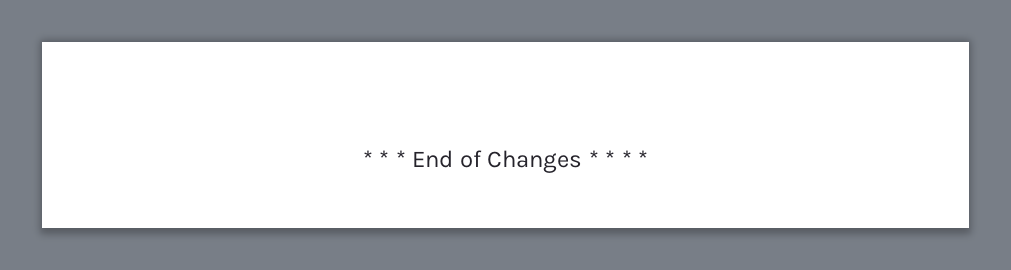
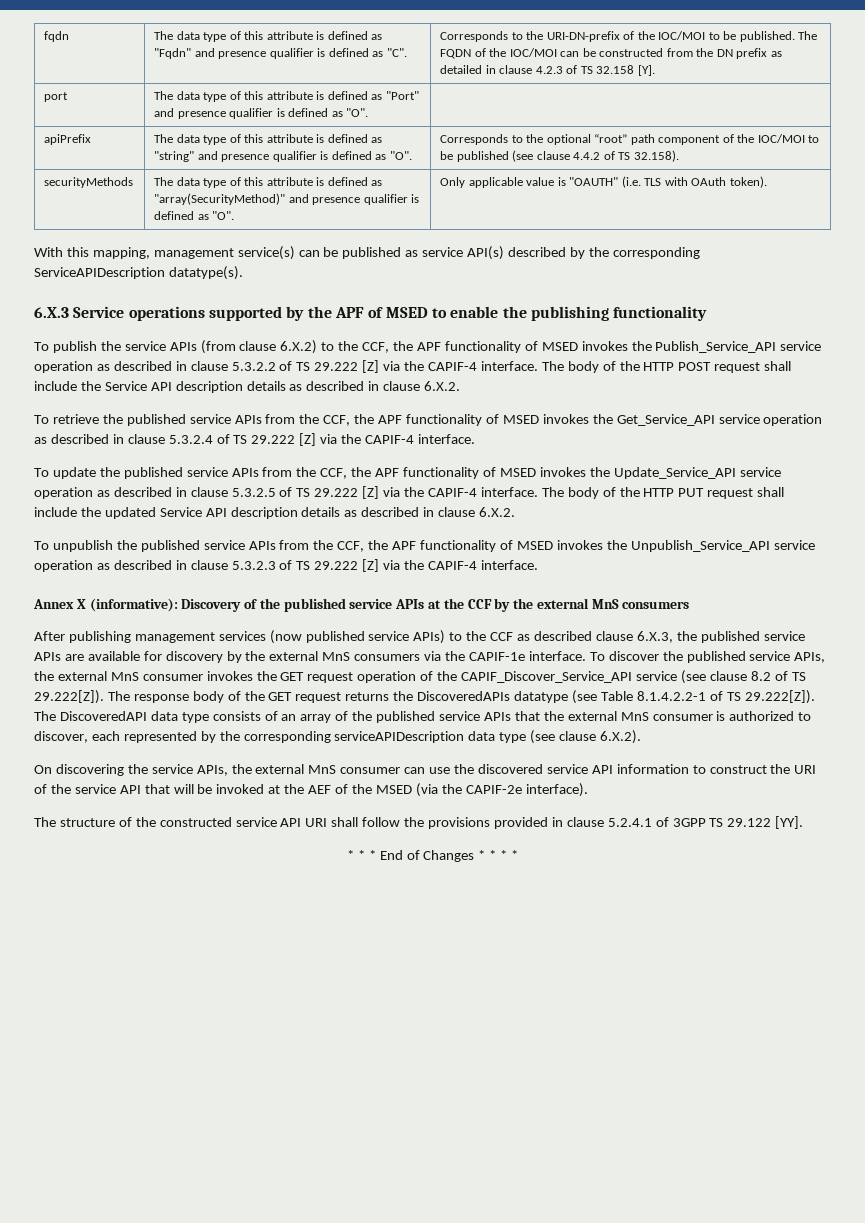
+ fqdn | The data type of this attribute is defined as "Fqdn" and presence qualifier is defined as "C". | Corresponds to the URI-DN-prefix of the IOC/MOI to be published. The FQDN of the IOC/MOI can be constructed from the DN prefix as detailed in clause 4.2.3 of TS 32.158 [Y].
+ port | The data type of this attribute is defined as "Port" and presence qualifier is defined as "O". |
+ apiPrefix | The data type of this attribute is defined as "string" and presence qualifier is defined as "O". | Corresponds to the optional “root” path component of the IOC/MOI to be published (see clause 4.4.2 of TS 32.158).
+ securityMethods | The data type of this attribute is defined as "array(SecurityMethod)" and presence qualifier is defined as "O". | Only applicable value is "OAUTH" (i.e. TLS with OAuth token).
+ With this mapping, management service(s) can be published as service API(s) described by the corresponding ServiceAPIDescription datatype(s).
+ 6.X.3 Service operations supported by the APF of MSED to enable the publishing functionality
+ To publish the service APIs (from clause 6.X.2) to the CCF, the APF functionality of MSED invokes the Publish_Service_API service operation as described in clause 5.3.2.2 of TS 29.222 [Z] via the CAPIF-4 interface. The body of the HTTP POST request shall include the Service API description details as described in clause 6.X.2.
+ To retrieve the published service APIs from the CCF, the APF functionality of MSED invokes the Get_Service_API service operation as described in clause 5.3.2.4 of TS 29.222 [Z] via the CAPIF-4 interface.
+ To update the published service APIs from the CCF, the APF functionality of MSED invokes the Update_Service_API service operation as described in clause 5.3.2.5 of TS 29.222 [Z] via the CAPIF-4 interface. The body of the HTTP PUT request shall include the updated Service API description details as described in clause 6.X.2.
+ To unpublish the published service APIs from the CCF, the APF functionality of MSED invokes the Unpublish_Service_API service operation as described in clause 5.3.2.3 of TS 29.222 [Z] via the CAPIF-4 interface.
+ Annex X (informative): Discovery of the published service APIs at the CCF by the external MnS consumers
+ After publishing management services (now published service APIs) to the CCF as described clause 6.X.3, the published service APIs are available for discovery by the external MnS consumers via the CAPIF-1e interface. To discover the published service APIs, the external MnS consumer invokes the GET request operation of the CAPIF_Discover_Service_API service (see clause 8.2 of TS 29.222[Z]). The response body of the GET request returns the DiscoveredAPIs datatype (see Table 8.1.4.2.2-1 of TS 29.222[Z]). The DiscoveredAPI data type consists of an array of the published service APIs that the external MnS consumer is authorized to discover, each represented by the corresponding serviceAPIDescription data type (see clause 6.X.2).
+ On discovering the service APIs, the external MnS consumer can use the discovered service API information to construct the URI of the service API that will be invoked at the AEF of the MSED (via the CAPIF-2e interface).
+ The structure of the constructed service API URI shall follow the provisions provided in clause 5.2.4.1 of 3GPP TS 29.122 [YY].

